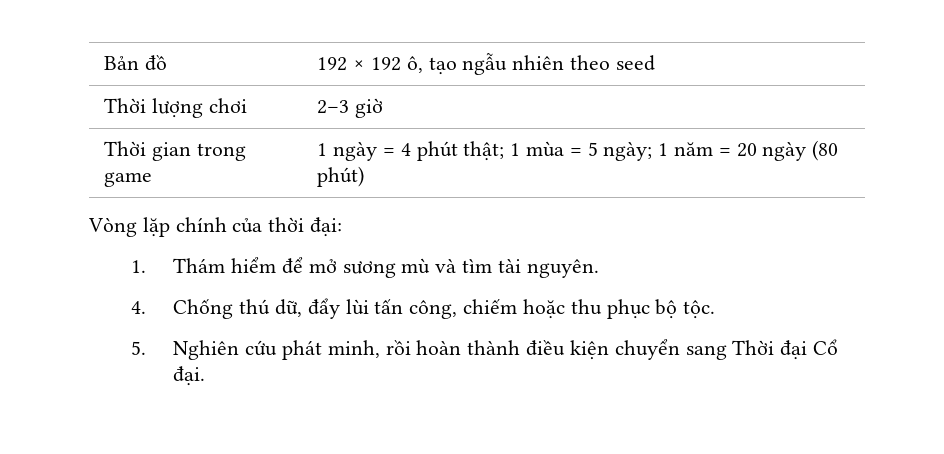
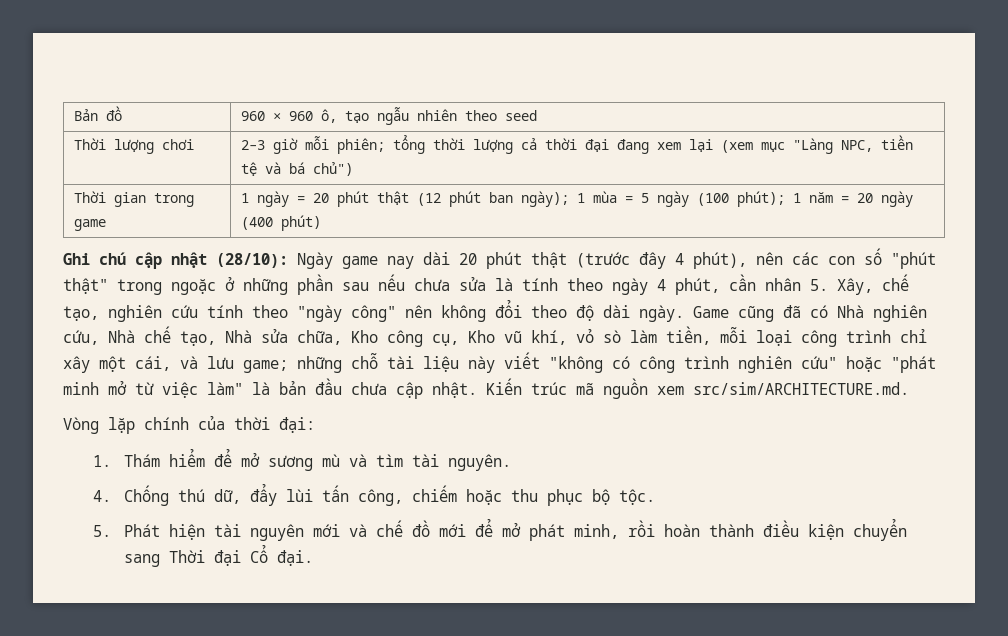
- Bản đồ | 192 × 192 ô, tạo ngẫu nhiên theo seed
+ Bản đồ | 960 × 960 ô, tạo ngẫu nhiên theo seed
- Thời lượng chơi | 2–3 giờ
+ Thời lượng chơi | 2–3 giờ mỗi phiên; tổng thời lượng cả thời đại đang xem lại (xem mục "Làng NPC, tiền tệ và bá chủ")
- Thời gian trong game | 1 ngày = 4 phút thật; 1 mùa = 5 ngày; 1 năm = 20 ngày (80 phút)
+ Thời gian trong game | 1 ngày = 20 phút thật (12 phút ban ngày); 1 mùa = 5 ngày (100 phút); 1 năm = 20 ngày (400 phút)
+ Ghi chú cập nhật (28/10): Ngày game nay dài 20 phút thật (trước đây 4 phút), nên các con số "phút thật" trong ngoặc ở những phần sau nếu chưa sửa là tính theo ngày 4 phút, cần nhân 5. Xây, chế tạo, nghiên cứu tính theo "ngày công" nên không đổi theo độ dài ngày. Game cũng đã có Nhà nghiên cứu, Nhà chế tạo, Nhà sửa chữa, Kho công cụ, Kho vũ khí, vỏ sò làm tiền, mỗi loại công trình chỉ xây một cái, và lưu game; những chỗ tài liệu này viết "không có công trình nghiên cứu" hoặc "phát minh mở từ việc làm" là bản đầu chưa cập nhật. Kiến trúc mã nguồn xem src/sim/ARCHITECTURE.md.
- 5. Nghiên cứu phát minh, rồi hoàn thành điều kiện chuyển sang Thời đại Cổ đại.
+ 5. Phát hiện tài nguyên mới và chế đồ mới để mở phát minh, rồi hoàn thành điều kiện chuyển sang Thời đại Cổ đại.

